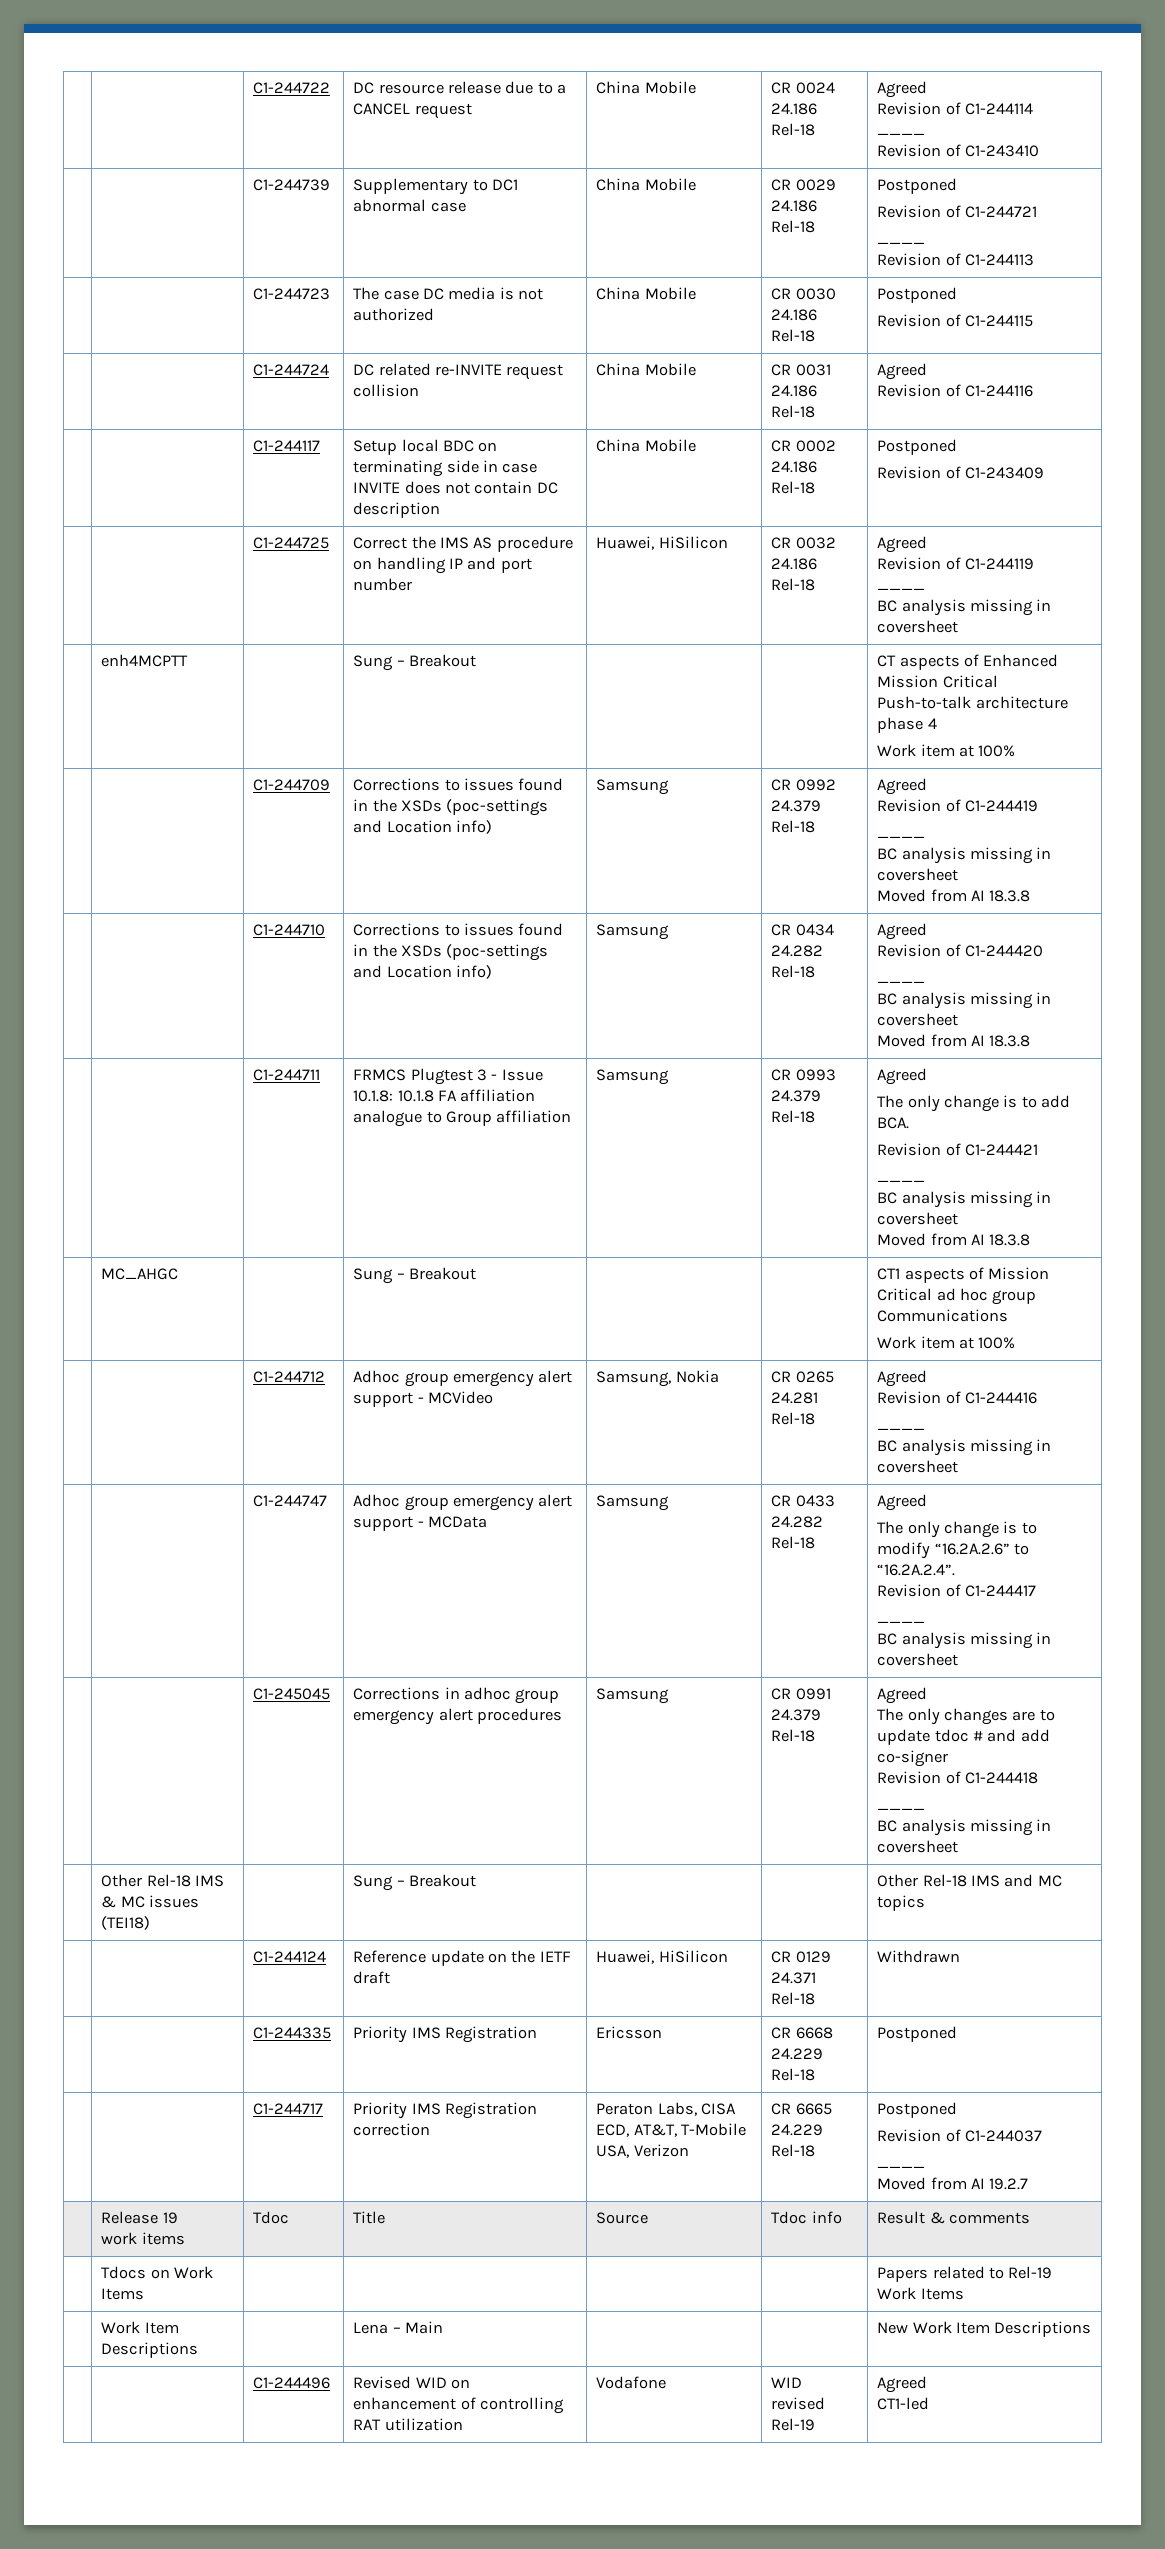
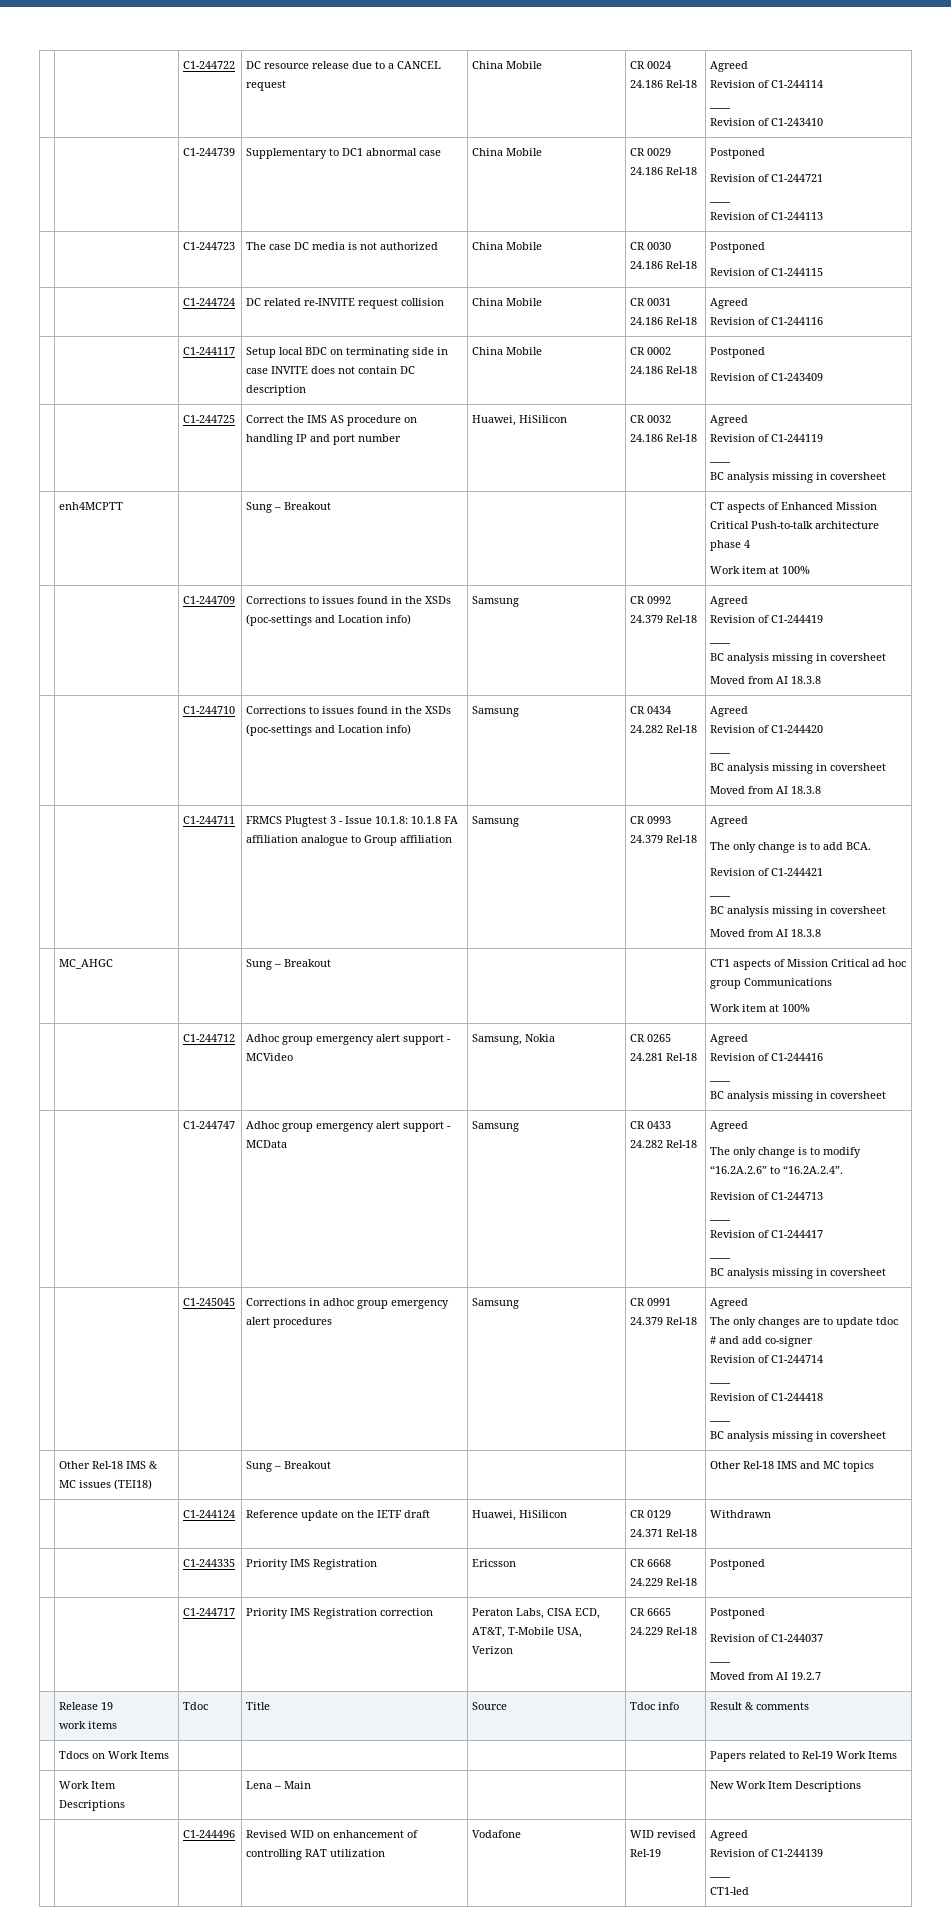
  | | C1-244747 | Adhoc group emergency alert support - MCData | Samsung | CR 0433 24.282 Rel-18 | Agreed
  The only change is to modify “16.2A.2.6” to “16.2A.2.4”.
+ Revision of C1-244713
+ ____
  | | C1-245045 | Corrections in adhoc group emergency alert procedures | Samsung | CR 0991 24.379 Rel-18 | Agreed
  The only changes are to update tdoc # and add co-signer
+ Revision of C1-244714
+ ____
  | | C1-244496 | Revised WID on enhancement of controlling RAT utilization | Vodafone | WID revised Rel-19 | Agreed
+ Revision of C1-244139
+ ____

